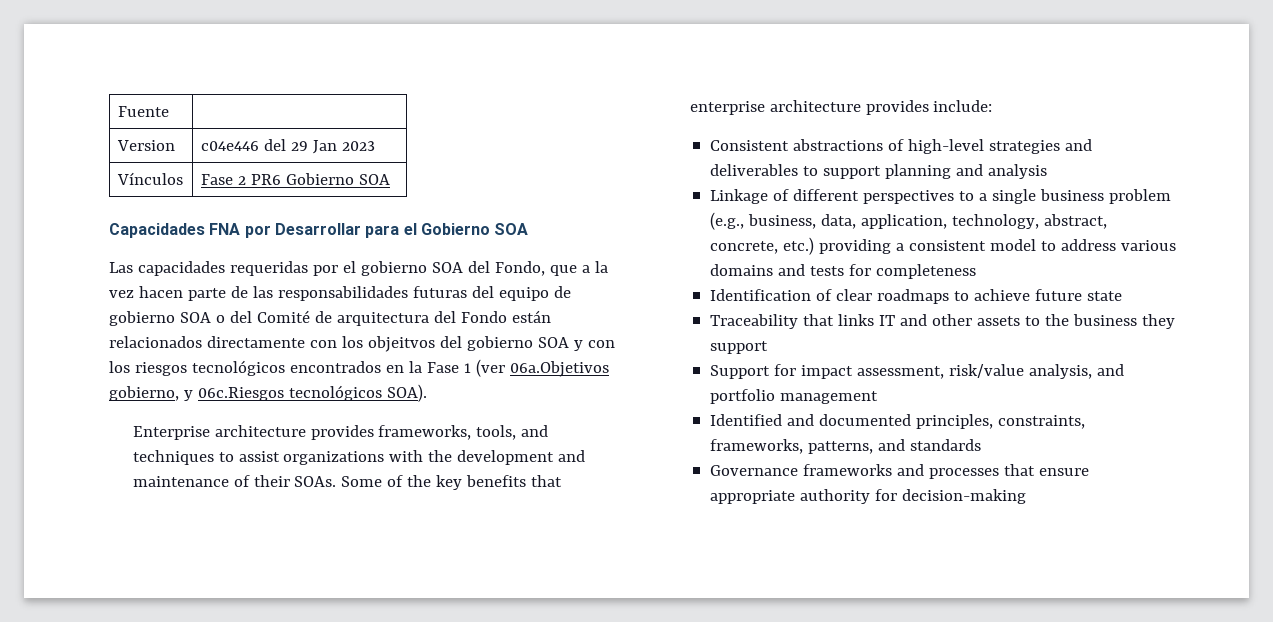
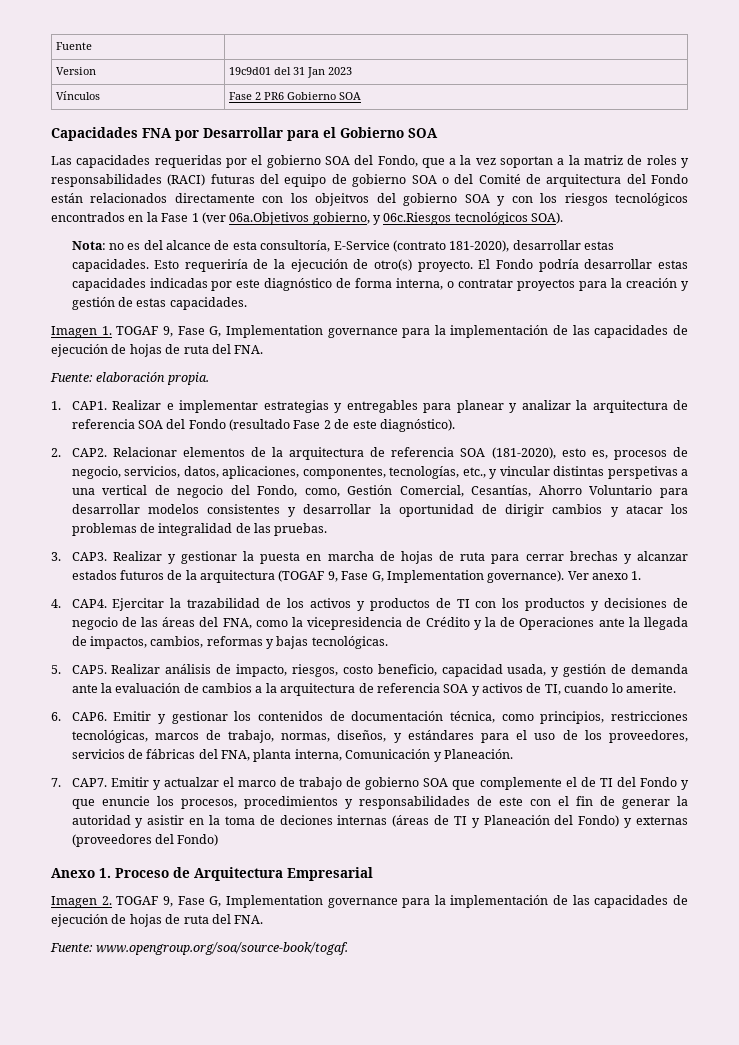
- Version | c04e446 del 29 Jan 2023
+ Version | 19c9d01 del 31 Jan 2023
- Las capacidades requeridas por el gobierno SOA del Fondo, que a la vez hacen parte de las responsabilidades futuras del equipo de gobierno SOA o del Comité de arquitectura del Fondo están relacionados directamente con los objeitvos del gobierno SOA y con los riesgos tecnológicos encontrados en la Fase 1 (ver 06a.Objetivos gobierno, y 06c.Riesgos tecnológicos SOA).
+ Las capacidades requeridas por el gobierno SOA del Fondo, que a la vez soportan a la matriz de roles y responsabilidades (RACI) futuras del equipo de gobierno SOA o del Comité de arquitectura del Fondo están relacionados directamente con los objeitvos del gobierno SOA y con los riesgos tecnológicos encontrados en la Fase 1 (ver 06a.Objetivos gobierno, y 06c.Riesgos tecnológicos SOA).
- Enterprise architecture provides frameworks, tools, and techniques to assist organizations with the development and maintenance of their SOAs. Some of the key benefits that enterprise architecture provides include:
- Consistent abstractions of high-level strategies and deliverables to support planning and analysis
- Linkage of different perspectives to a single business problem (e.g., business, data, application, technology, abstract, concrete, etc.) providing a consistent model to address various domains and tests for completeness
- Identification of clear roadmaps to achieve future state
- Traceability that links IT and other assets to the business they support
- Support for impact assessment, risk/value analysis, and portfolio management
- Identified and documented principles, constraints, frameworks, patterns, and standards
- Governance frameworks and processes that ensure appropriate authority for decision-making
+ Nota: no es del alcance de esta consultoría, E-Service (contrato 181-2020), desarrollar estas capacidades. Esto requeriría de la ejecución de otro(s) proyecto. El Fondo podría desarrollar estas capacidades indicadas por este diagnóstico de forma interna, o contratar proyectos para la creación y gestión de estas capacidades.
+ Imagen 1. TOGAF 9, Fase G, Implementation governance para la implementación de las capacidades de ejecución de hojas de ruta del FNA.
+ Fuente: elaboración propia.
+ 1. CAP1. Realizar e implementar estrategias y entregables para planear y analizar la arquitectura de referencia SOA del Fondo (resultado Fase 2 de este diagnóstico).
+ 2. CAP2. Relacionar elementos de la arquitectura de referencia SOA (181-2020), esto es, procesos de negocio, servicios, datos, aplicaciones, componentes, tecnologías, etc., y vincular distintas perspetivas a una vertical de negocio del Fondo, como, Gestión Comercial, Cesantías, Ahorro Voluntario para desarrollar modelos consistentes y desarrollar la oportunidad de dirigir cambios y atacar los problemas de integralidad de las pruebas.
+ 3. CAP3. Realizar y gestionar la puesta en marcha de hojas de ruta para cerrar brechas y alcanzar estados futuros de la arquitectura (TOGAF 9, Fase G, Implementation governance). Ver anexo 1.
+ 4. CAP4. Ejercitar la trazabilidad de los activos y productos de TI con los productos y decisiones de negocio de las áreas del FNA, como la vicepresidencia de Crédito y la de Operaciones ante la llegada de impactos, cambios, reformas y bajas tecnológicas.
+ 5. CAP5. Realizar análisis de impacto, riesgos, costo beneficio, capacidad usada, y gestión de demanda ante la evaluación de cambios a la arquitectura de referencia SOA y activos de TI, cuando lo amerite.
+ 6. CAP6. Emitir y gestionar los contenidos de documentación técnica, como principios, restricciones tecnológicas, marcos de trabajo, normas, diseños, y estándares para el uso de los proveedores, servicios de fábricas del FNA, planta interna, Comunicación y Planeación.
+ 7. CAP7. Emitir y actualzar el marco de trabajo de gobierno SOA que complemente el de TI del Fondo y que enuncie los procesos, procedimientos y responsabilidades de este con el fin de generar la autoridad y asistir en la toma de deciones internas (áreas de TI y Planeación del Fondo) y externas (proveedores del Fondo)
+ Anexo 1. Proceso de Arquitectura Empresarial
+ Imagen 2. TOGAF 9, Fase G, Implementation governance para la implementación de las capacidades de ejecución de hojas de ruta del FNA.
+ Fuente: www.opengroup.org/soa/source-book/togaf.

